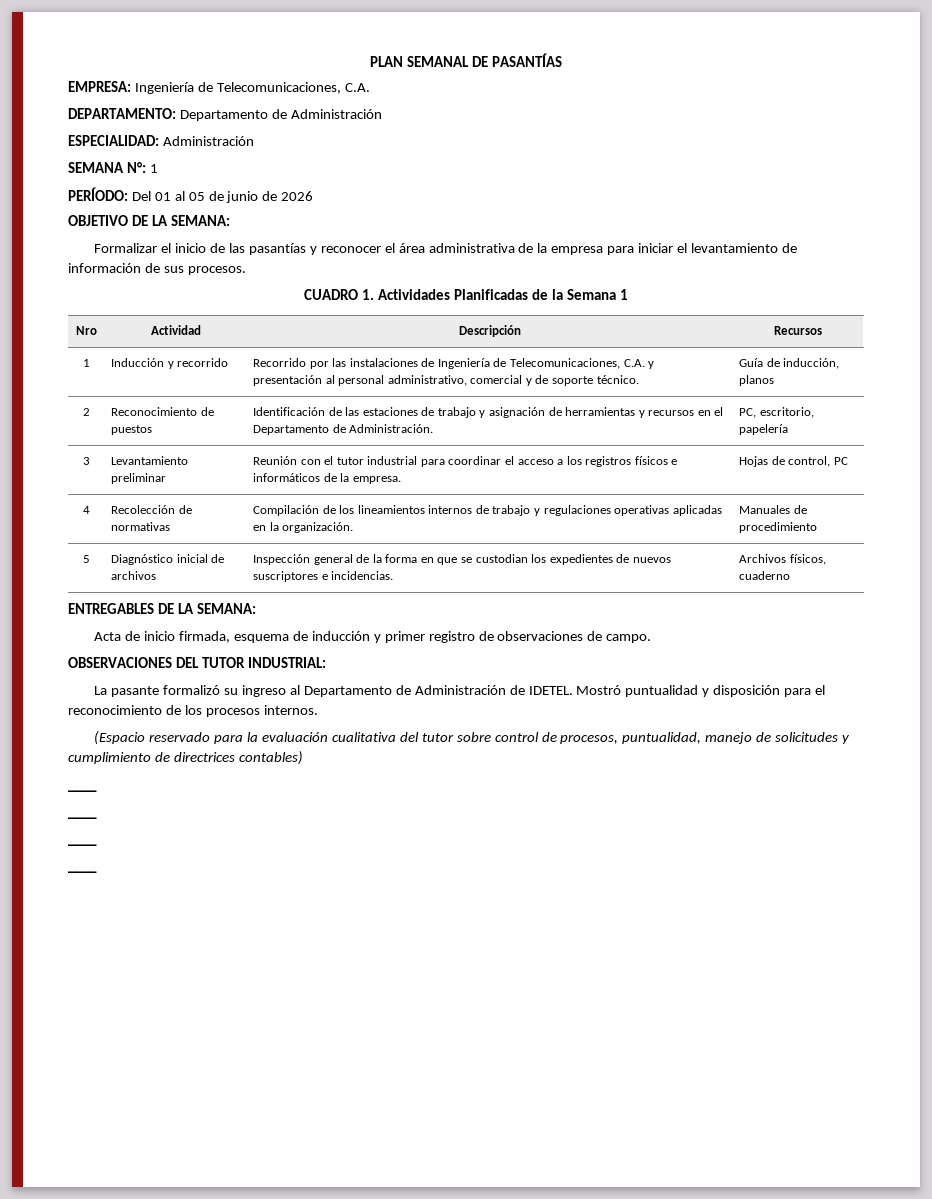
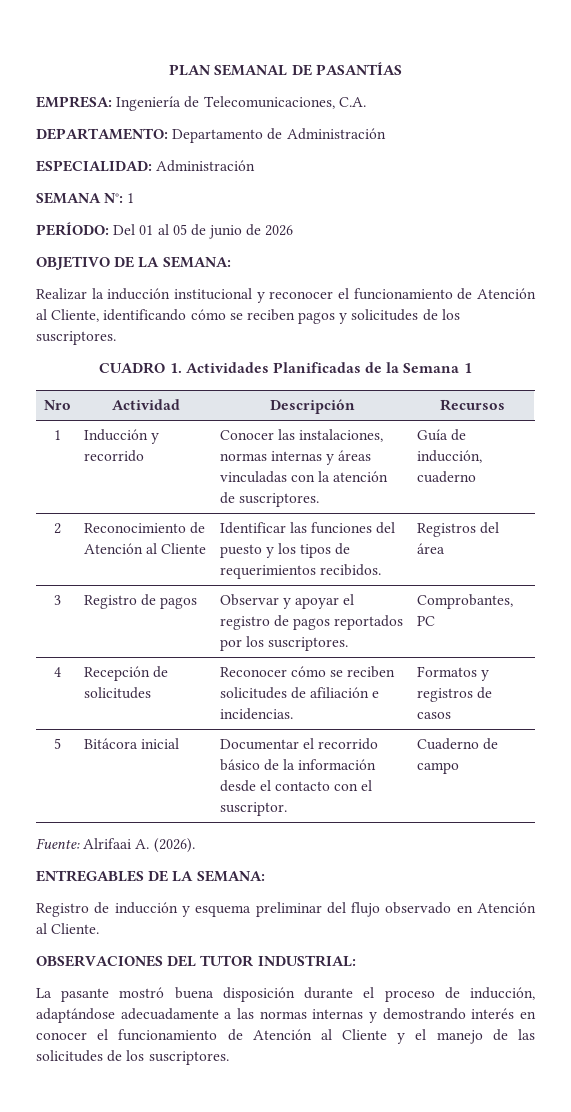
- Formalizar el inicio de las pasantías y reconocer el área administrativa de la empresa para iniciar el levantamiento de información de sus procesos.
+ Realizar la inducción institucional y reconocer el funcionamiento de Atención al Cliente, identificando cómo se reciben pagos y solicitudes de los suscriptores.
- 1 | Inducción y recorrido | Recorrido por las instalaciones de Ingeniería de Telecomunicaciones, C.A. y presentación al personal administrativo, comercial y de soporte técnico. | Guía de inducción, planos
+ 1 | Inducción y recorrido | Conocer las instalaciones, normas internas y áreas vinculadas con la atención de suscriptores. | Guía de inducción, cuaderno
- 2 | Reconocimiento de puestos | Identificación de las estaciones de trabajo y asignación de herramientas y recursos en el Departamento de Administración. | PC, escritorio, papelería
- 3 | Levantamiento preliminar | Reunión con el tutor industrial para coordinar el acceso a los registros físicos e informáticos de la empresa. | Hojas de control, PC
- 4 | Recolección de normativas | Compilación de los lineamientos internos de trabajo y regulaciones operativas aplicadas en la organización. | Manuales de procedimiento
+ 2 | Reconocimiento de Atención al Cliente | Identificar las funciones del puesto y los tipos de requerimientos recibidos. | Registros del área
+ 3 | Registro de pagos | Observar y apoyar el registro de pagos reportados por los suscriptores. | Comprobantes, PC
+ 4 | Recepción de solicitudes | Reconocer cómo se reciben solicitudes de afiliación e incidencias. | Formatos y registros de casos
- 5 | Diagnóstico inicial de archivos | Inspección general de la forma en que se custodian los expedientes de nuevos suscriptores e incidencias. | Archivos físicos, cuaderno
+ 5 | Bitácora inicial | Documentar el recorrido básico de la información desde el contacto con el suscriptor. | Cuaderno de campo
+ Fuente: Alrifaai A. (2026).
  ENTREGABLES DE LA SEMANA:
- Acta de inicio firmada, esquema de inducción y primer registro de observaciones de campo.
+ Registro de inducción y esquema preliminar del flujo observado en Atención al Cliente.
- La pasante formalizó su ingreso al Departamento de Administración de IDETEL. Mostró puntualidad y disposición para el reconocimiento de los procesos internos.
- (Espacio reservado para la evaluación cualitativa del tutor sobre control de procesos, puntualidad, manejo de solicitudes y cumplimiento de directrices contables)
- ____
- ____
- ____
- ____
+ La pasante mostró buena disposición durante el proceso de inducción, adaptándose adecuadamente a las normas internas y demostrando interés en conocer el funcionamiento de Atención al Cliente y el manejo de las solicitudes de los suscriptores.

